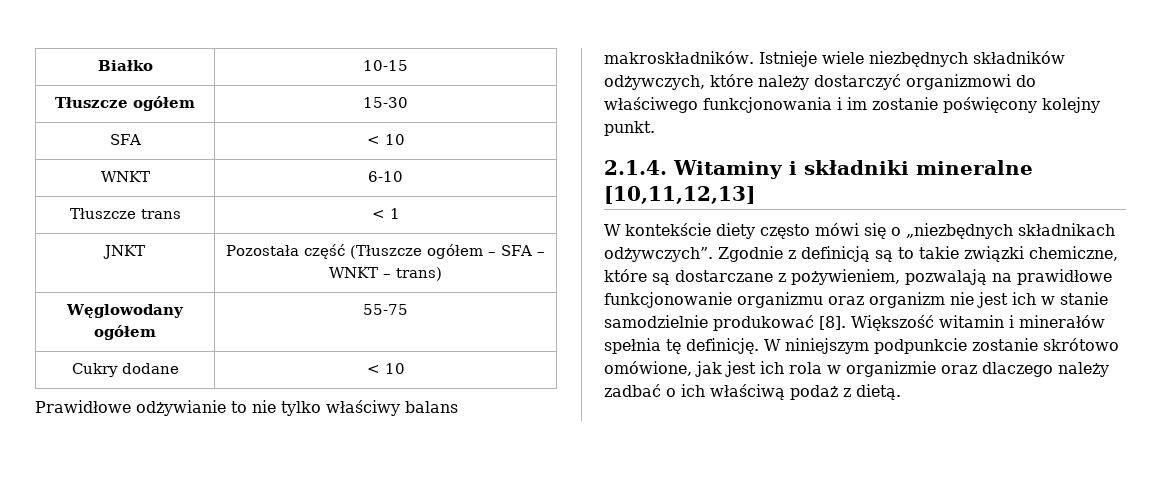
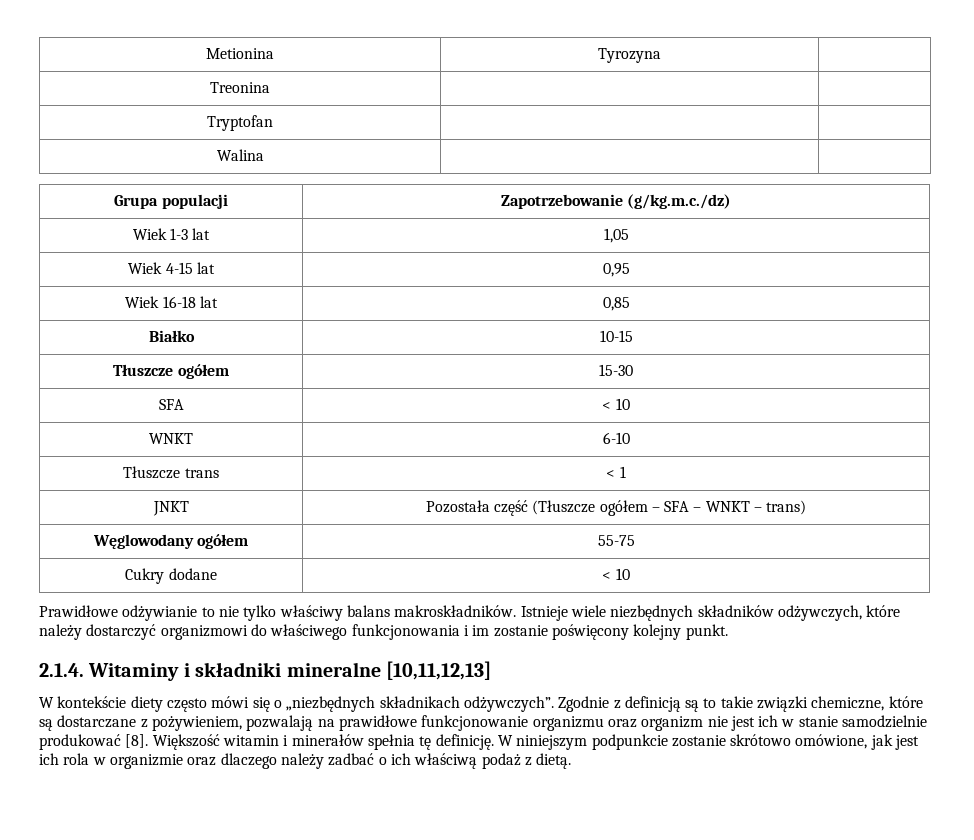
+ Metionina | Tyrozyna |
+ Treonina | |
+ Tryptofan | |
+ Walina | |
+ Grupa populacji | Zapotrzebowanie (g/kg.m.c./dz)
+ Wiek 1-3 lat | 1,05
+ Wiek 4-15 lat | 0,95
+ Wiek 16-18 lat | 0,85

